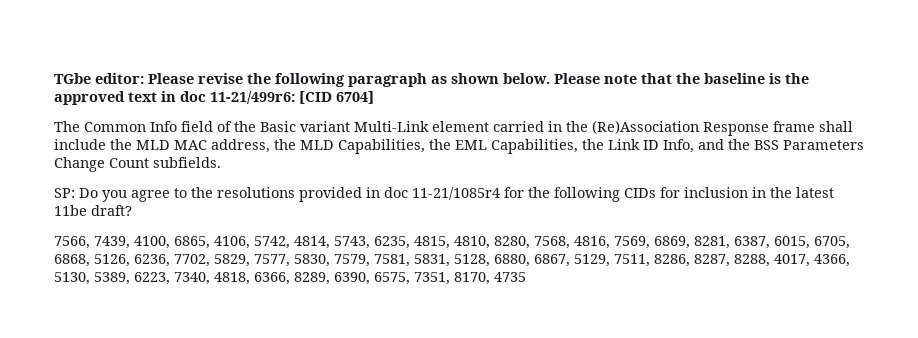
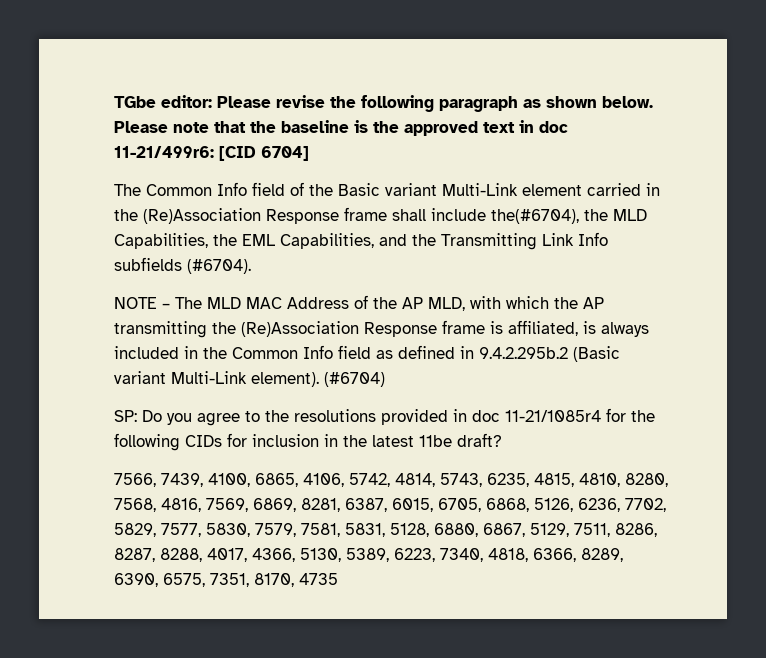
- The Common Info field of the Basic variant Multi-Link element carried in the (Re)Association Response frame shall include the MLD MAC address, the MLD Capabilities, the EML Capabilities, the Link ID Info, and the BSS Parameters Change Count subfields.
+ The Common Info field of the Basic variant Multi-Link element carried in the (Re)Association Response frame shall include the(#6704), the MLD Capabilities, the EML Capabilities, and the Transmitting Link Info subfields (#6704).
+ NOTE – The MLD MAC Address of the AP MLD, with which the AP transmitting the (Re)Association Response frame is affiliated, is always included in the Common Info field as defined in 9.4.2.295b.2 (Basic variant Multi-Link element). (#6704)

